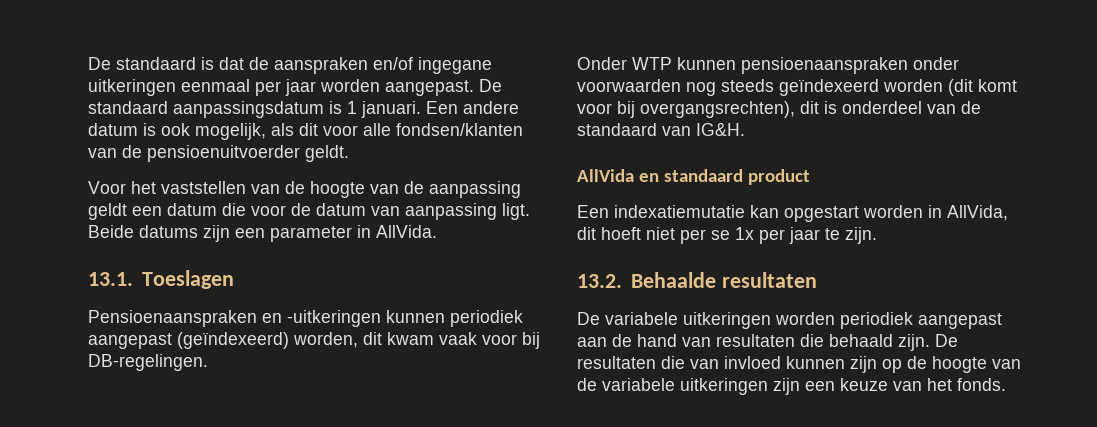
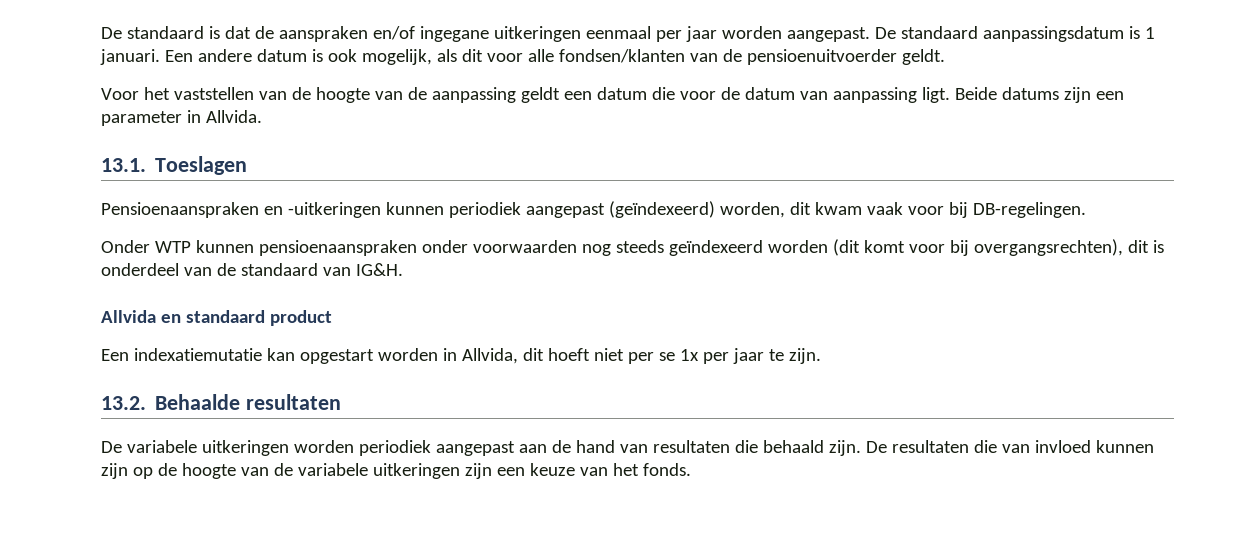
- Beide datums zijn een parameter in AllVida.
+ Beide datums zijn een parameter in Allvida.
- AllVida en standaard product
+ Allvida en standaard product
- Een indexatiemutatie kan opgestart worden in AllVida, dit hoeft niet per se 1x per jaar te zijn.
+ Een indexatiemutatie kan opgestart worden in Allvida, dit hoeft niet per se 1x per jaar te zijn.

